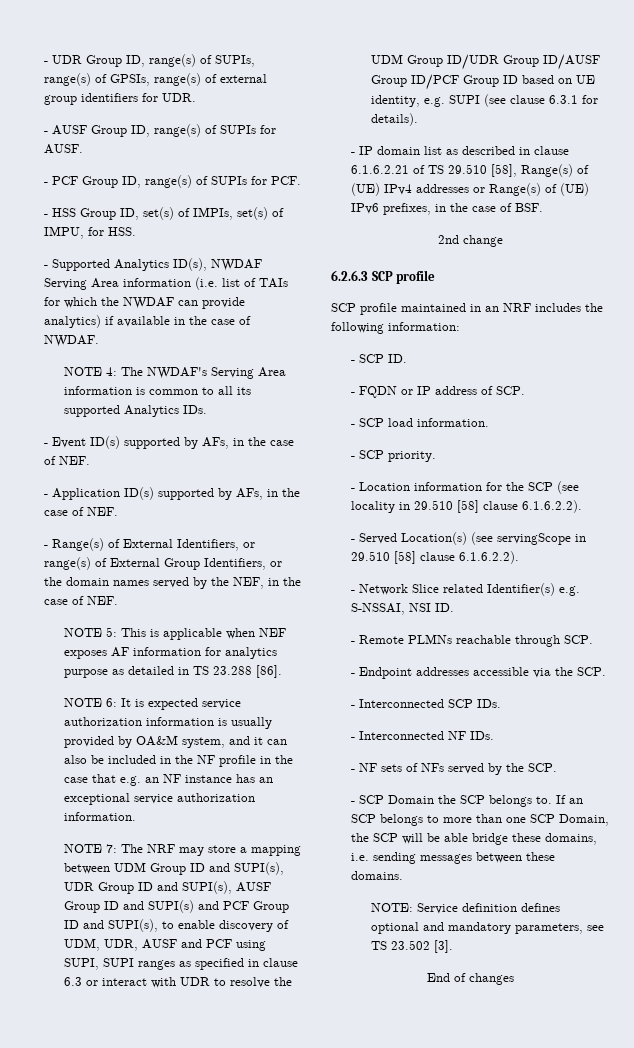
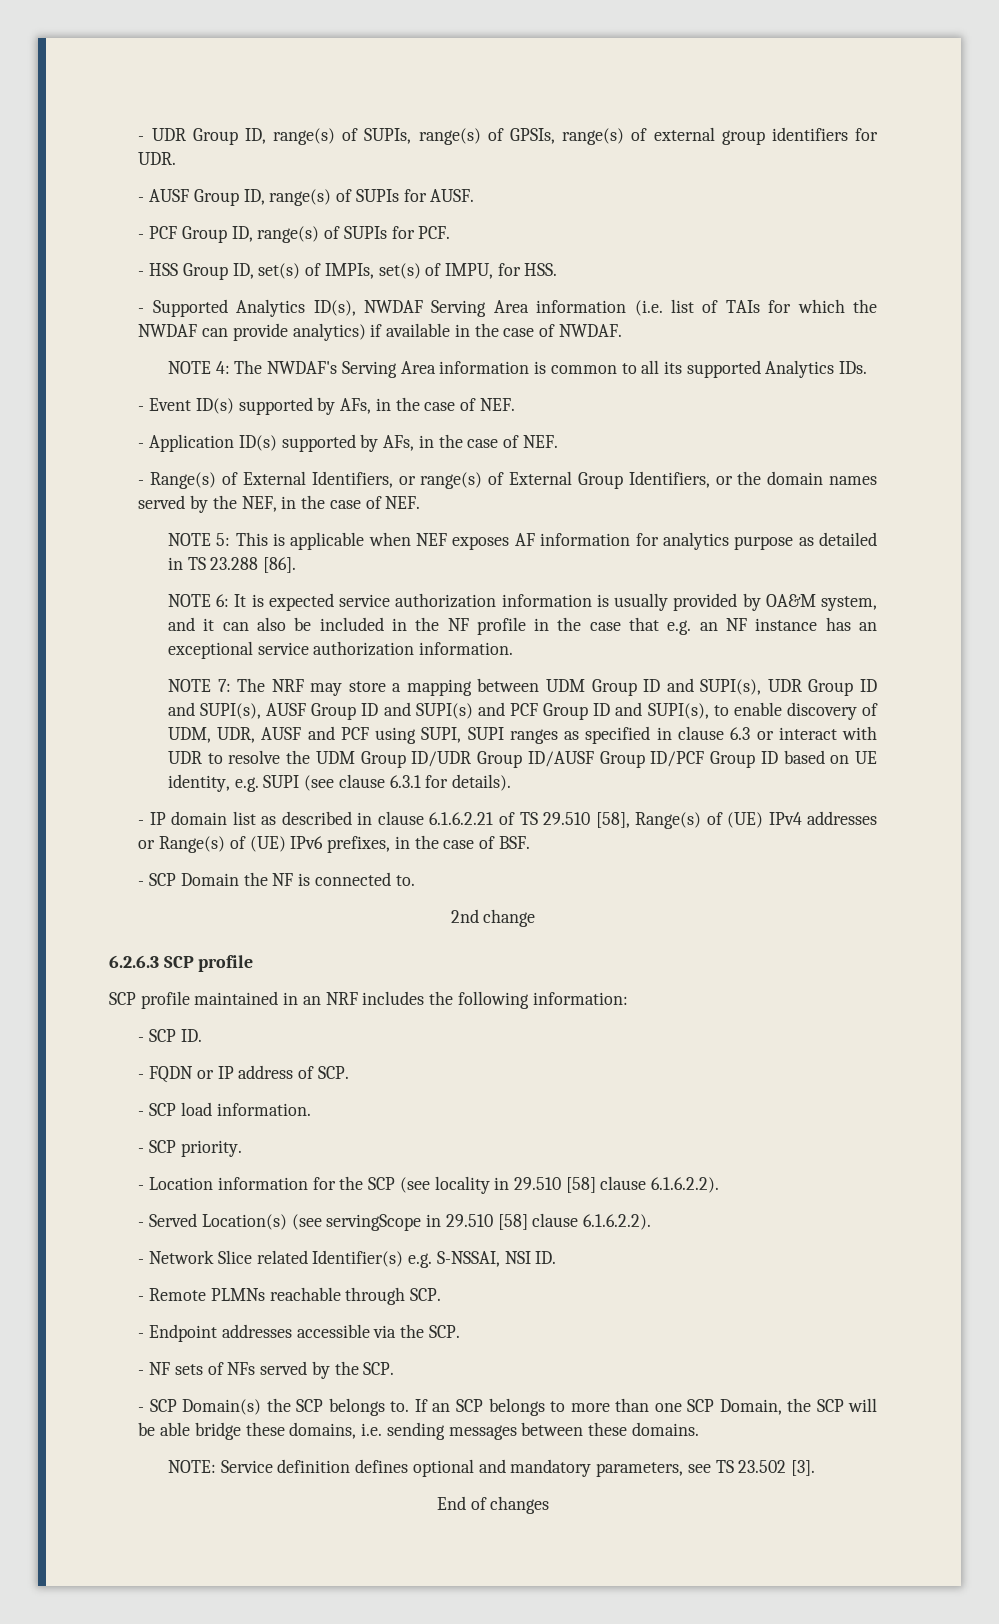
+ - SCP Domain the NF is connected to.
- - Interconnected SCP IDs.
- - Interconnected NF IDs.
- - SCP Domain the SCP belongs to.
+ - SCP Domain(s) the SCP belongs to.

